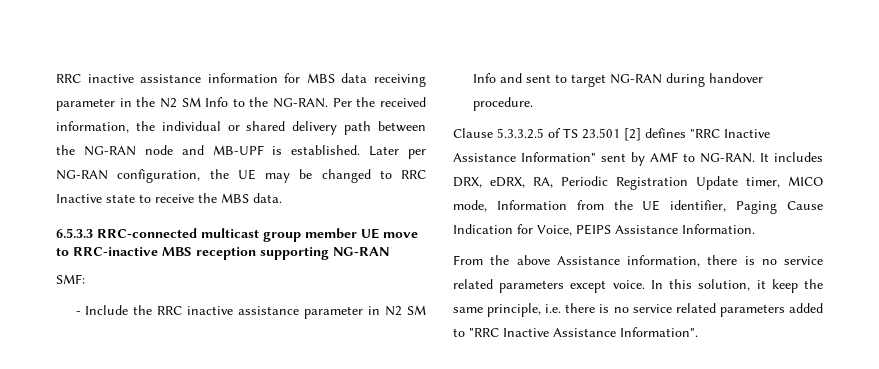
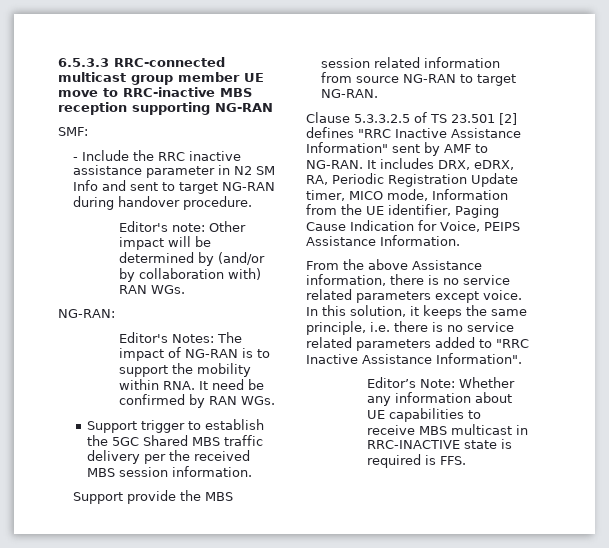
- RRC inactive assistance information for MBS data receiving parameter in the N2 SM Info to the NG-RAN. Per the received information, the individual or shared delivery path between the NG-RAN node and MB-UPF is established. Later per NG-RAN configuration, the UE may be changed to RRC Inactive state to receive the MBS data.
+ Editor's note: Other impact will be determined by (and/or by collaboration with) RAN WGs.
+ NG-RAN:
+ Editor's Notes: The impact of NG-RAN is to support the mobility within RNA. It need be confirmed by RAN WGs.
+ Support trigger to establish the 5GC Shared MBS traffic delivery per the received MBS session information.
+ Support provide the MBS session related information from source NG-RAN to target NG-RAN.
- In this solution, it keep the same principle, i.e. there is no service related parameters added to "RRC Inactive Assistance Information".
+ In this solution, it keeps the same principle, i.e. there is no service related parameters added to "RRC Inactive Assistance Information".
+ Editor’s Note: Whether any information about UE capabilities to receive MBS multicast in RRC-INACTIVE state is required is FFS.

